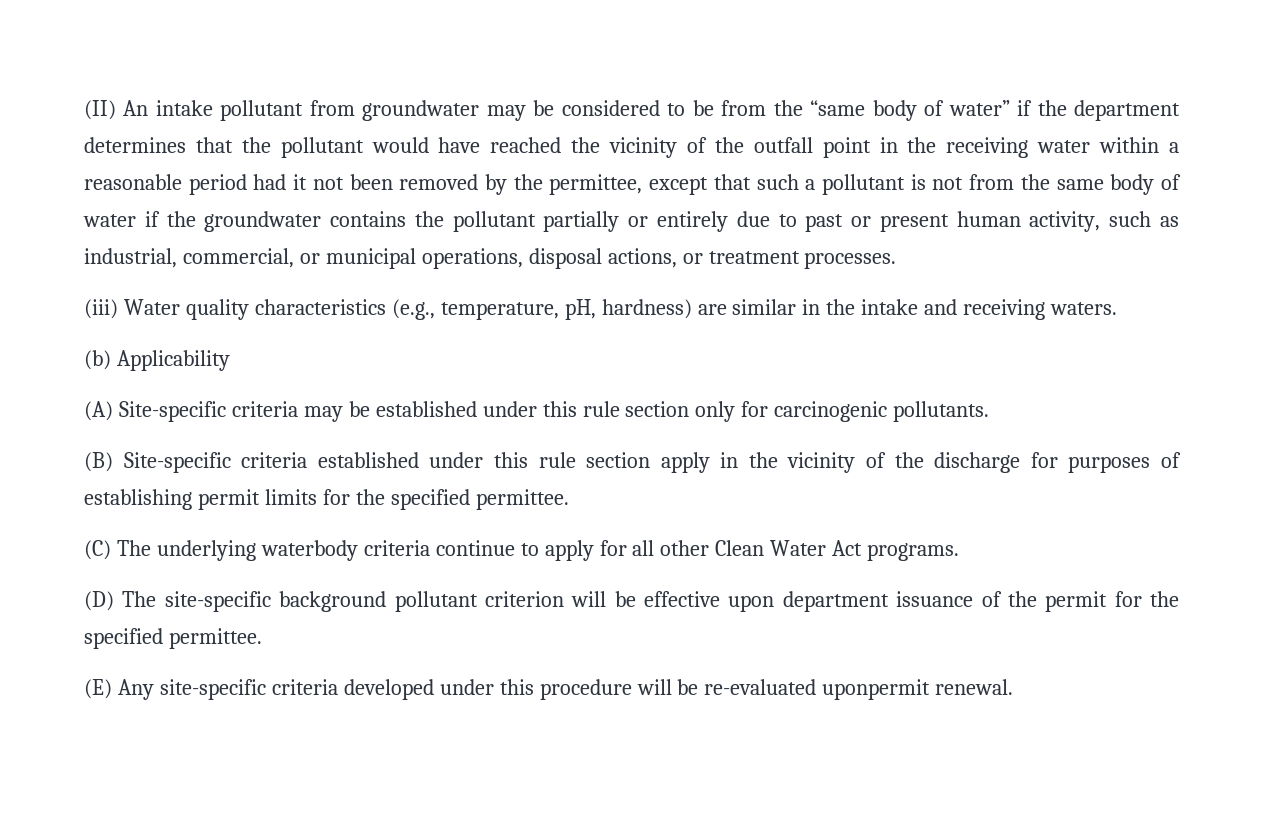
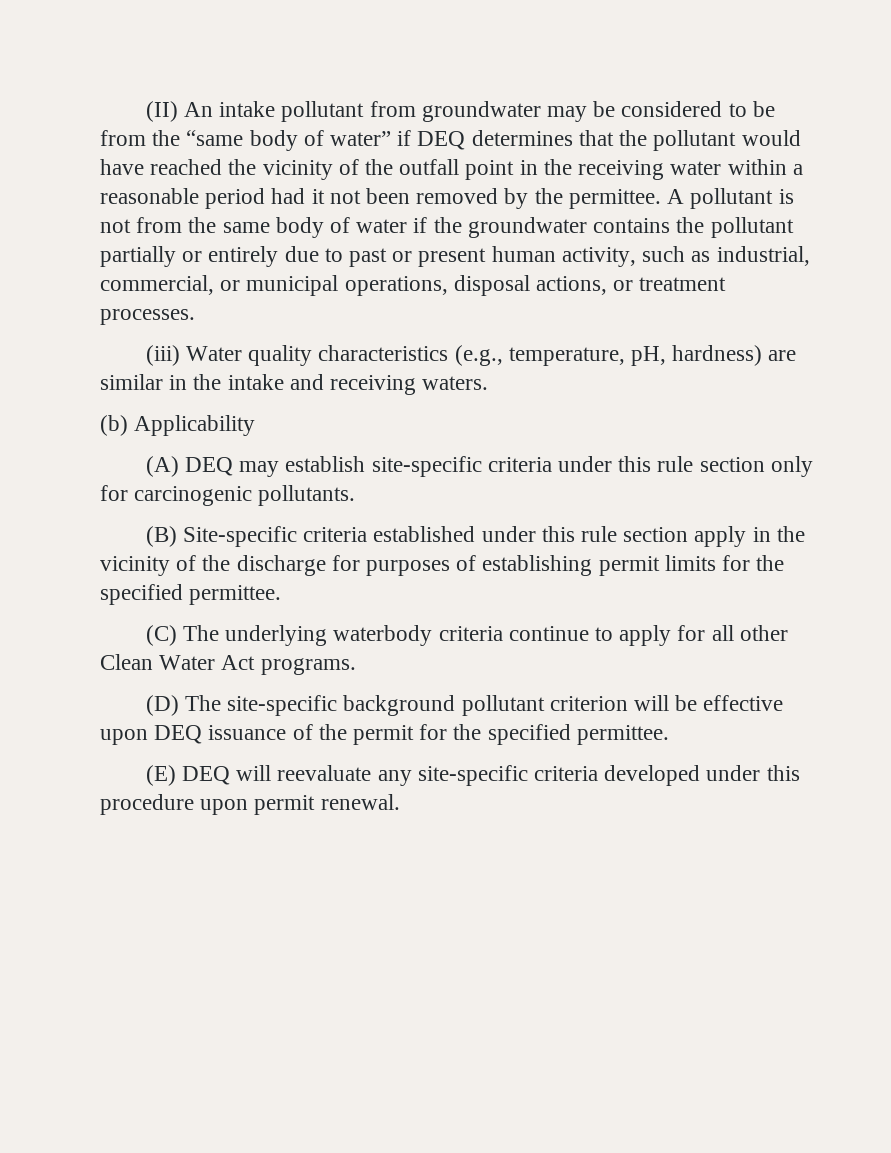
- (II) An intake pollutant from groundwater may be considered to be from the “same body of water” if the department determines that the pollutant would have reached the vicinity of the outfall point in the receiving water within a reasonable period had it not been removed by the permittee, except that such a pollutant is not from the same body of water if the groundwater contains the pollutant partially or entirely due to past or present human activity, such as industrial, commercial, or municipal operations, disposal actions, or treatment processes.
+ (II) An intake pollutant from groundwater may be considered to be from the “same body of water” if DEQ determines that the pollutant would have reached the vicinity of the outfall point in the receiving water within a reasonable period had it not been removed by the permittee. A pollutant is not from the same body of water if the groundwater contains the pollutant partially or entirely due to past or present human activity, such as industrial, commercial, or municipal operations, disposal actions, or treatment processes.
- (A) Site-specific criteria may be established under this rule section only for carcinogenic pollutants.
+ (A) DEQ may establish site-specific criteria under this rule section only for carcinogenic pollutants.
- (D) The site-specific background pollutant criterion will be effective upon department issuance of the permit for the specified permittee.
+ (D) The site-specific background pollutant criterion will be effective upon DEQ issuance of the permit for the specified permittee.
- (E) Any site-specific criteria developed under this procedure will be re-evaluated uponpermit renewal.
+ (E) DEQ will reevaluate any site-specific criteria developed under this procedure upon permit renewal.

